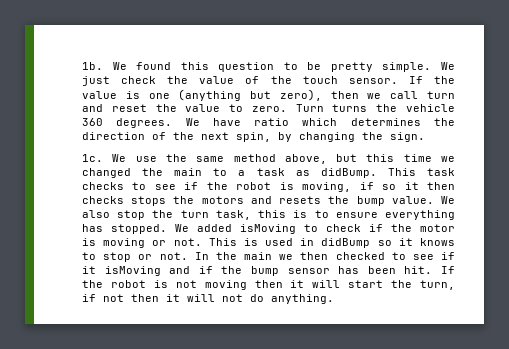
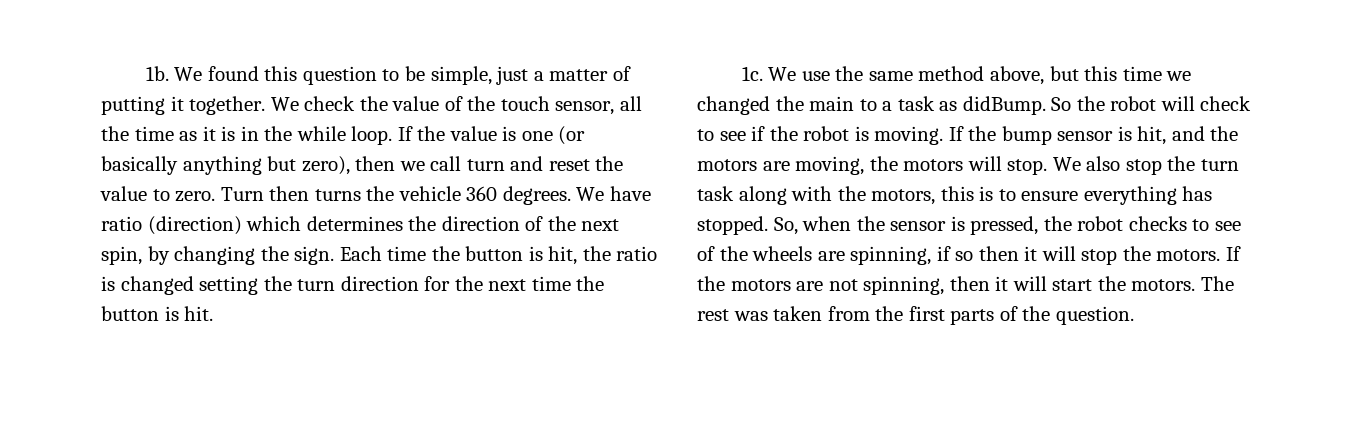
- We found this question to be pretty simple. We just check the value of the touch sensor.
+ We found this question to be simple, just a matter of putting it together. We check the value of the touch sensor, all the time as it is in the while loop.
- If the value is one (anything but zero), then we call turn and reset the value to zero.
+ If the value is one (or basically anything but zero), then we call turn and reset the value to zero.
- Turn turns the vehicle 360 degrees.
+ Turn then turns the vehicle 360 degrees.
- We have ratio which determines the direction of the next spin, by changing the sign.
+ We have ratio (direction) which determines the direction of the next spin, by changing the sign. Each time the button is hit, the ratio is changed setting the turn direction for the next time the button is hit.
- This task checks to see if the robot is moving, if so it then checks stops the motors and resets the bump value.
+ So the robot will check to see if the robot is moving. If the bump sensor is hit, and the motors are moving, the motors will stop.
- We also stop the turn task, this is to ensure everything has stopped.
+ We also stop the turn task along with the motors, this is to ensure everything has stopped.
- We added isMoving to check if the motor is moving or not. This is used in didBump so it knows to stop or not. In the main we then checked to see if it isMoving and if the bump sensor has been hit. If the robot is not moving then it will start the turn, if not then it will not do anything.
+ So, when the sensor is pressed, the robot checks to see of the wheels are spinning, if so then it will stop the motors. If the motors are not spinning, then it will start the motors. The rest was taken from the first parts of the question.

